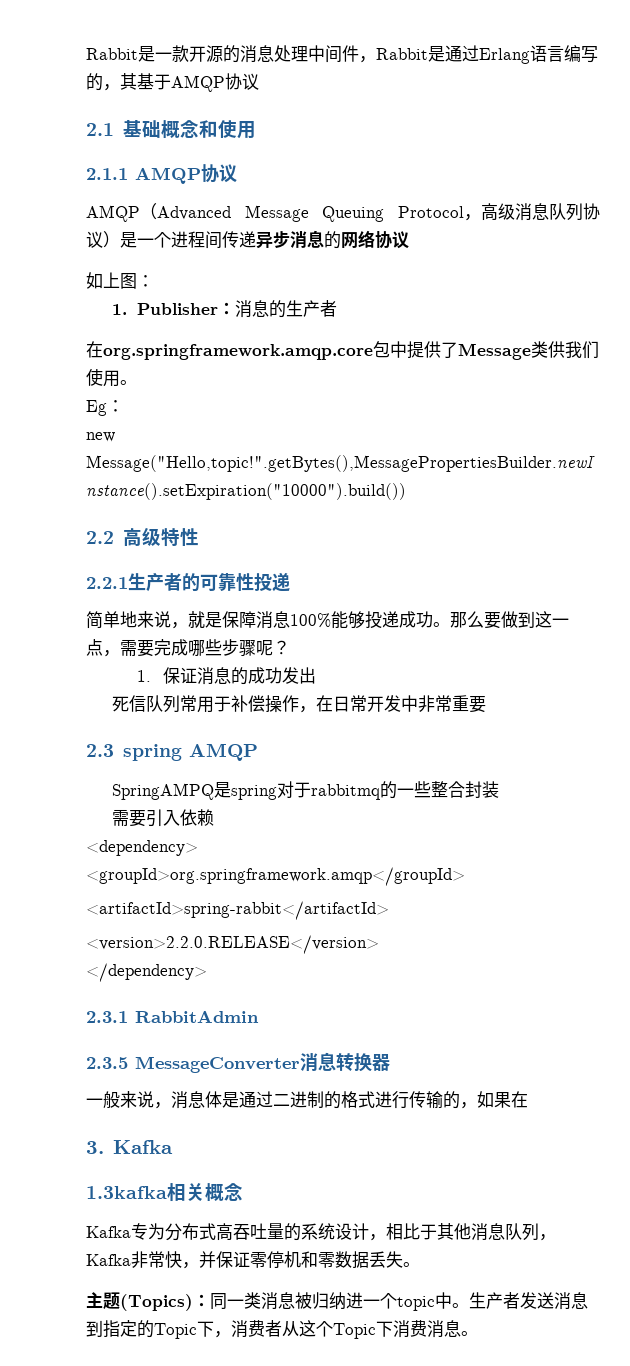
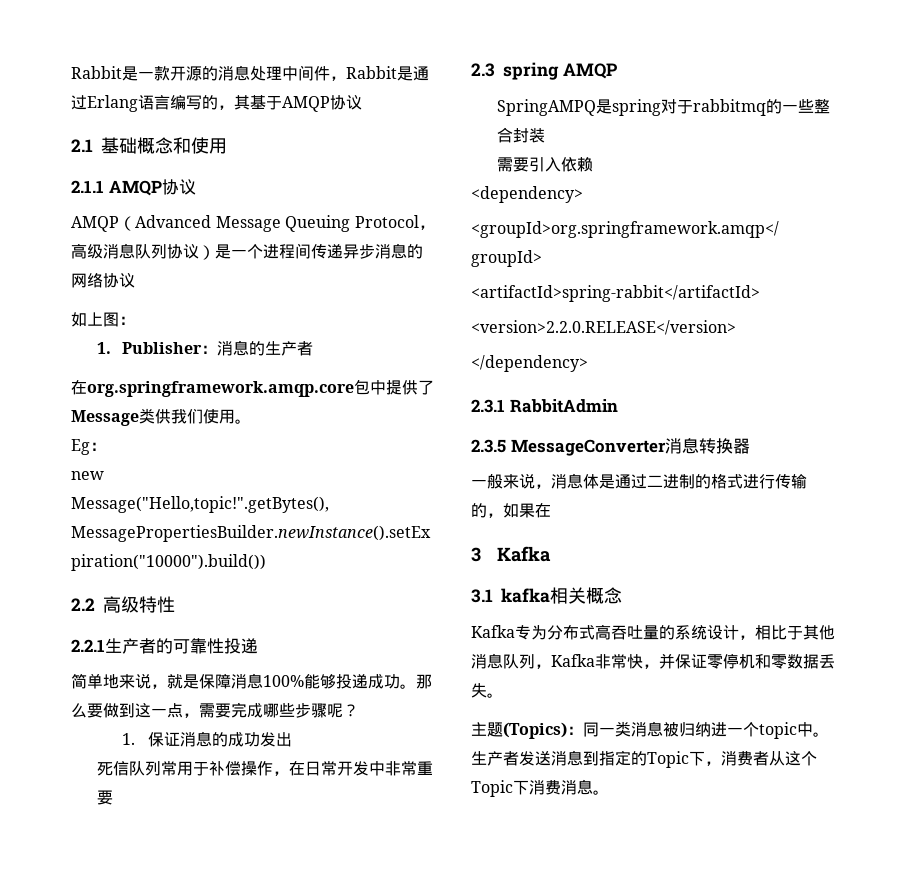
- 3. Kafka
+ 3 Kafka
- 1.3kafka相关概念
+ 3.1 kafka相关概念

